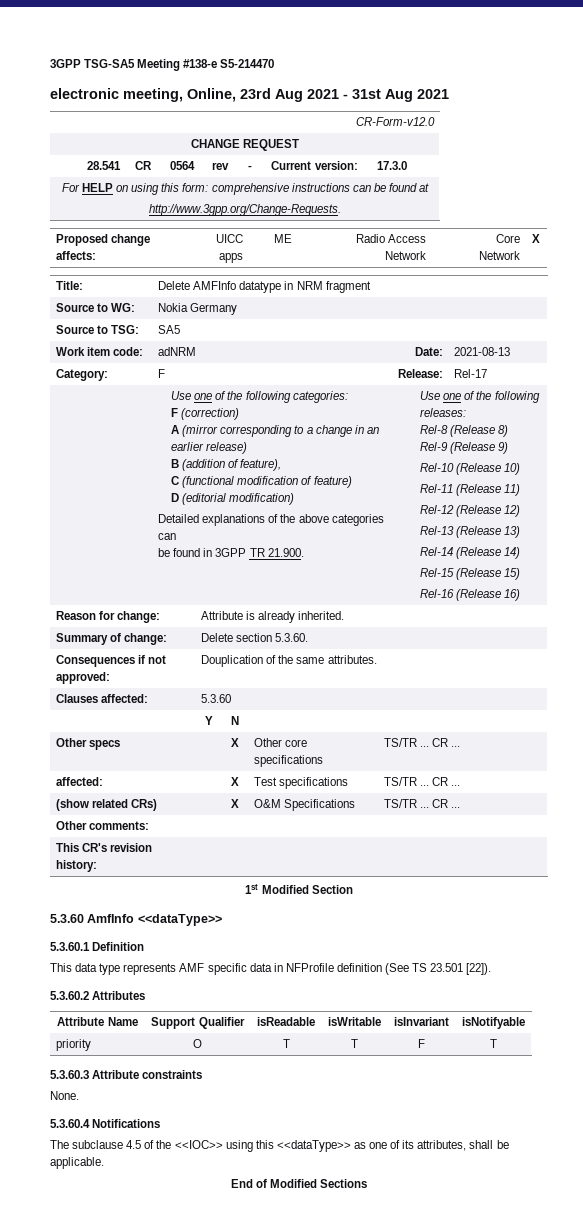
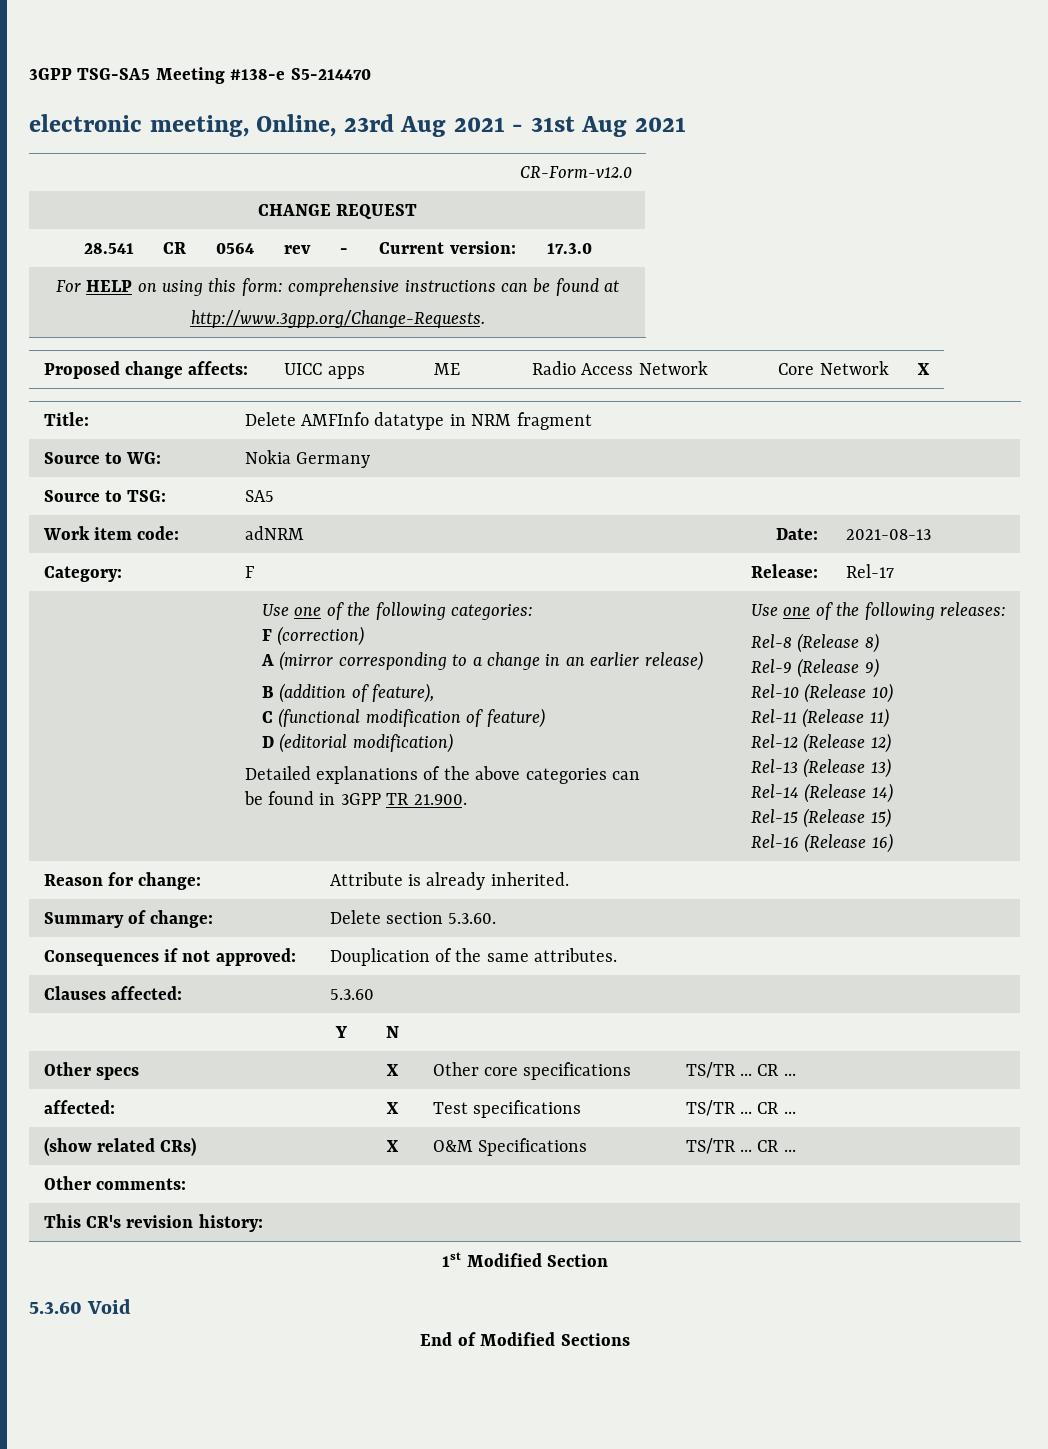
- 5.3.60 AmfInfo <<dataType>>
- 5.3.60.1 Definition
- This data type represents AMF specific data in NFProfile definition (See TS 23.501 [22]).
- 5.3.60.2 Attributes
- Attribute Name | Support Qualifier | isReadable | isWritable | isInvariant | isNotifyable
- priority | O | T | T | F | T
- 5.3.60.3 Attribute constraints
- None.
- 5.3.60.4 Notifications
- The subclause 4.5 of the <<IOC>> using this <<dataType>> as one of its attributes, shall be applicable.
+ 5.3.60 Void

